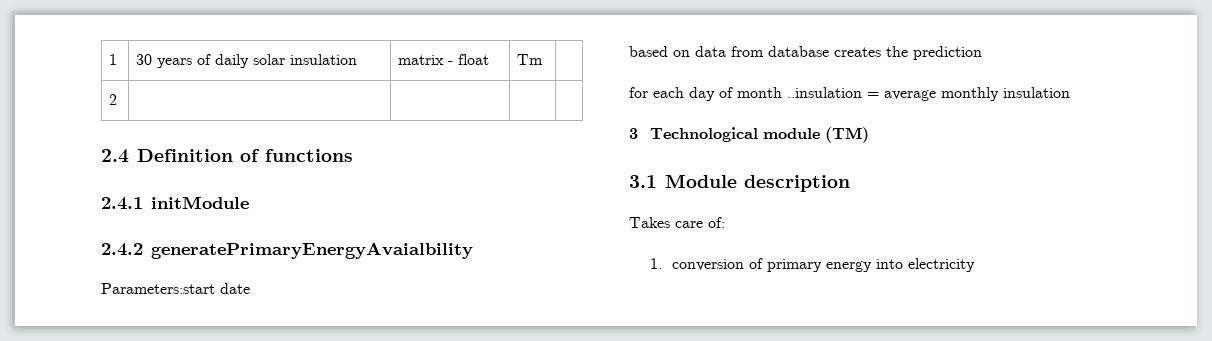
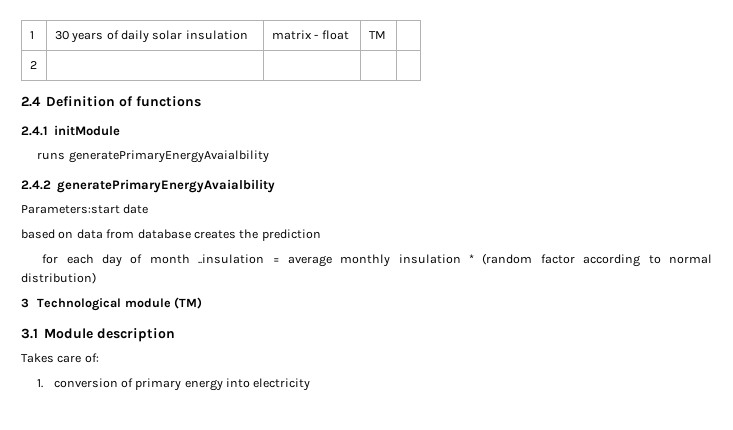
- 1 | 30 years of daily solar insulation | matrix - float | Tm |
+ 1 | 30 years of daily solar insulation | matrix - float | TM |
+ runs generatePrimaryEnergyAvaialbility
- for each day of month ..insulation = average monthly insulation
+ for each day of month ..insulation = average monthly insulation * (random factor according to normal distribution)

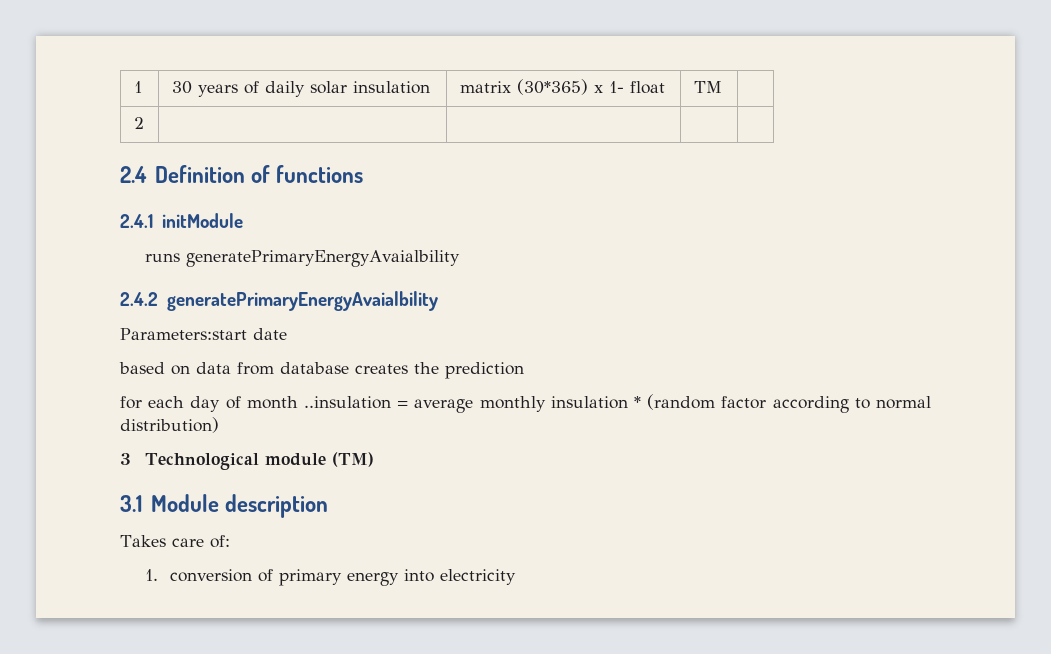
- 1 | 30 years of daily solar insulation | matrix - float | TM |
+ 1 | 30 years of daily solar insulation | matrix (30*365) x 1- float | TM |

